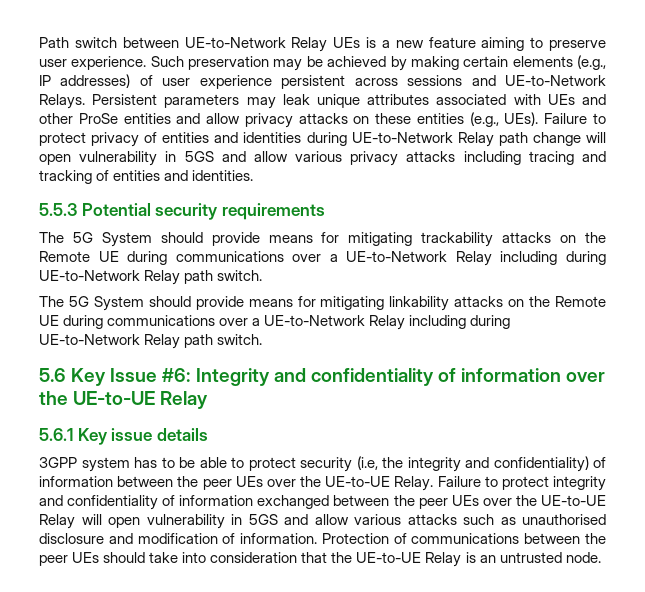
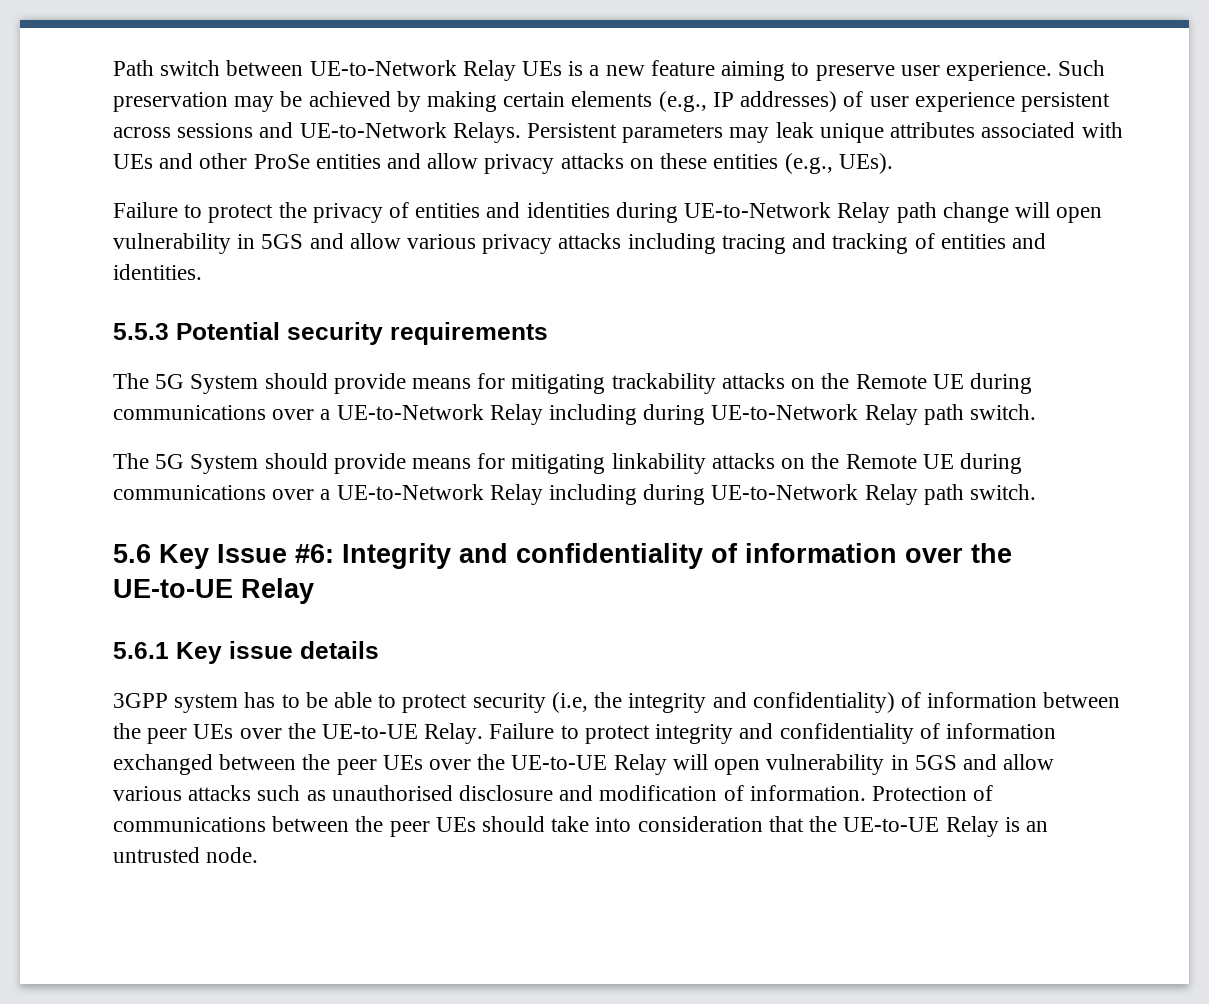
- Persistent parameters may leak unique attributes associated with UEs and other ProSe entities and allow privacy attacks on these entities (e.g., UEs). Failure to protect privacy of entities and identities during UE-to-Network Relay path change will open vulnerability in 5GS and allow various privacy attacks including tracing and tracking of entities and identities.
+ Persistent parameters may leak unique attributes associated with UEs and other ProSe entities and allow privacy attacks on these entities (e.g., UEs).
+ Failure to protect the privacy of entities and identities during UE-to-Network Relay path change will open vulnerability in 5GS and allow various privacy attacks including tracing and tracking of entities and identities.

